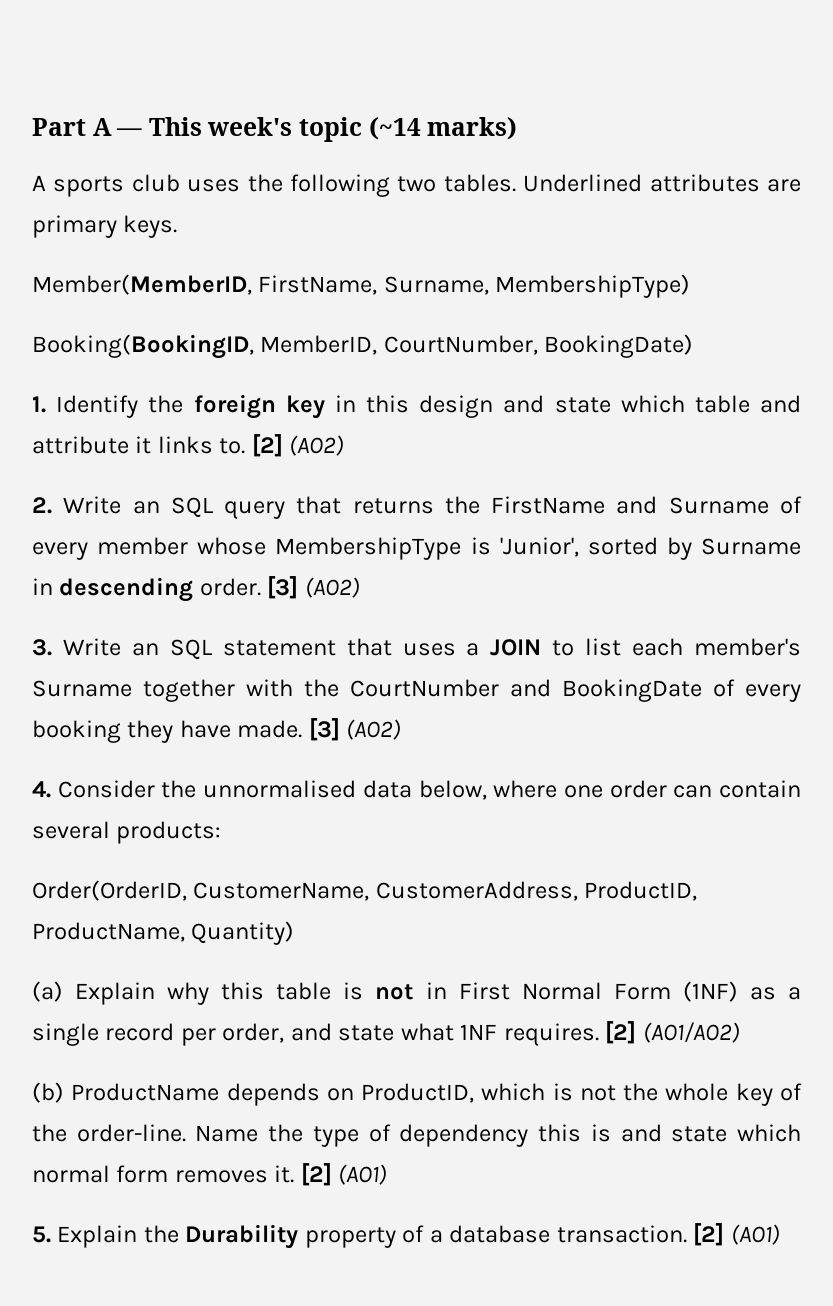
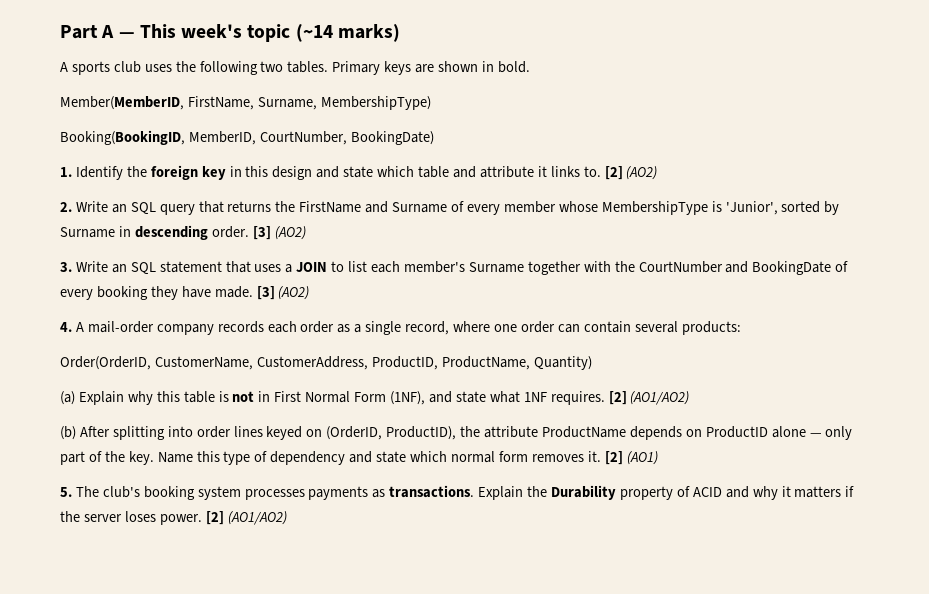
- Underlined attributes are primary keys.
+ Primary keys are shown in bold.
- 4. Consider the unnormalised data below, where one order can contain several products:
+ 4. A mail-order company records each order as a single record, where one order can contain several products:
- (a) Explain why this table is not in First Normal Form (1NF) as a single record per order, and state what 1NF requires.
+ (a) Explain why this table is not in First Normal Form (1NF), and state what 1NF requires.
- (b) ProductName depends on ProductID, which is not the whole key of the order-line. Name the type of dependency this is and state which normal form removes it.
+ (b) After splitting into order lines keyed on (OrderID, ProductID), the attribute ProductName depends on ProductID alone — only part of the key. Name this type of dependency and state which normal form removes it.
- 5. Explain the Durability property of a database transaction. [2] (AO1)
+ 5. The club's booking system processes payments as transactions. Explain the Durability property of ACID and why it matters if the server loses power. [2] (AO1/AO2)

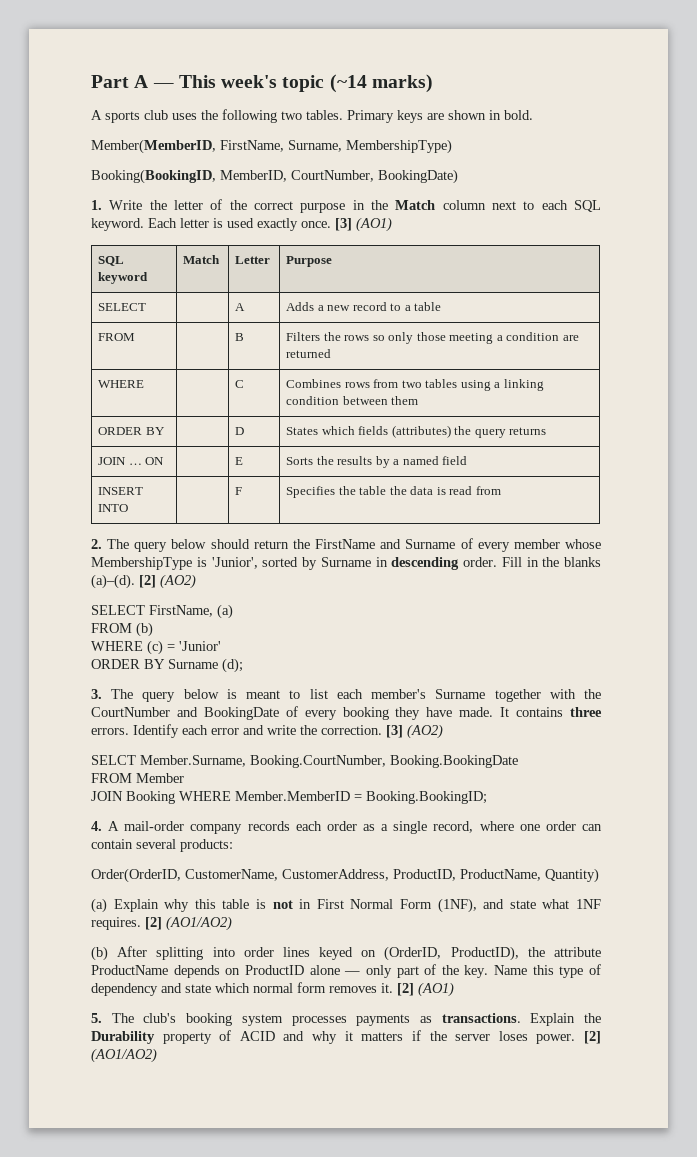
- 1. Identify the foreign key in this design and state which table and attribute it links to. [2] (AO2)
- 2. Write an SQL query that returns the FirstName and Surname of every member whose MembershipType is 'Junior', sorted by Surname in descending order. [3] (AO2)
- 3. Write an SQL statement that uses a JOIN to list each member's Surname together with the CourtNumber and BookingDate of every booking they have made. [3] (AO2)
+ 1. Write the letter of the correct purpose in the Match column next to each SQL keyword. Each letter is used exactly once. [3] (AO1)
+ SQL keyword | Match | Letter | Purpose
+ SELECT | | A | Adds a new record to a table
+ FROM | | B | Filters the rows so only those meeting a condition are returned
+ WHERE | | C | Combines rows from two tables using a linking condition between them
+ ORDER BY | | D | States which fields (attributes) the query returns
+ JOIN … ON | | E | Sorts the results by a named field
+ INSERT INTO | | F | Specifies the table the data is read from
+ 2. The query below should return the FirstName and Surname of every member whose MembershipType is 'Junior', sorted by Surname in descending order. Fill in the blanks (a)–(d). [2] (AO2)
+ SELECT FirstName, (a)
+ FROM (b)
+ WHERE (c) = 'Junior'
+ ORDER BY Surname (d);
+ 3. The query below is meant to list each member's Surname together with the CourtNumber and BookingDate of every booking they have made. It contains three errors. Identify each error and write the correction. [3] (AO2)
+ SELCT Member.Surname, Booking.CourtNumber, Booking.BookingDate
+ FROM Member
+ JOIN Booking WHERE Member.MemberID = Booking.BookingID;

